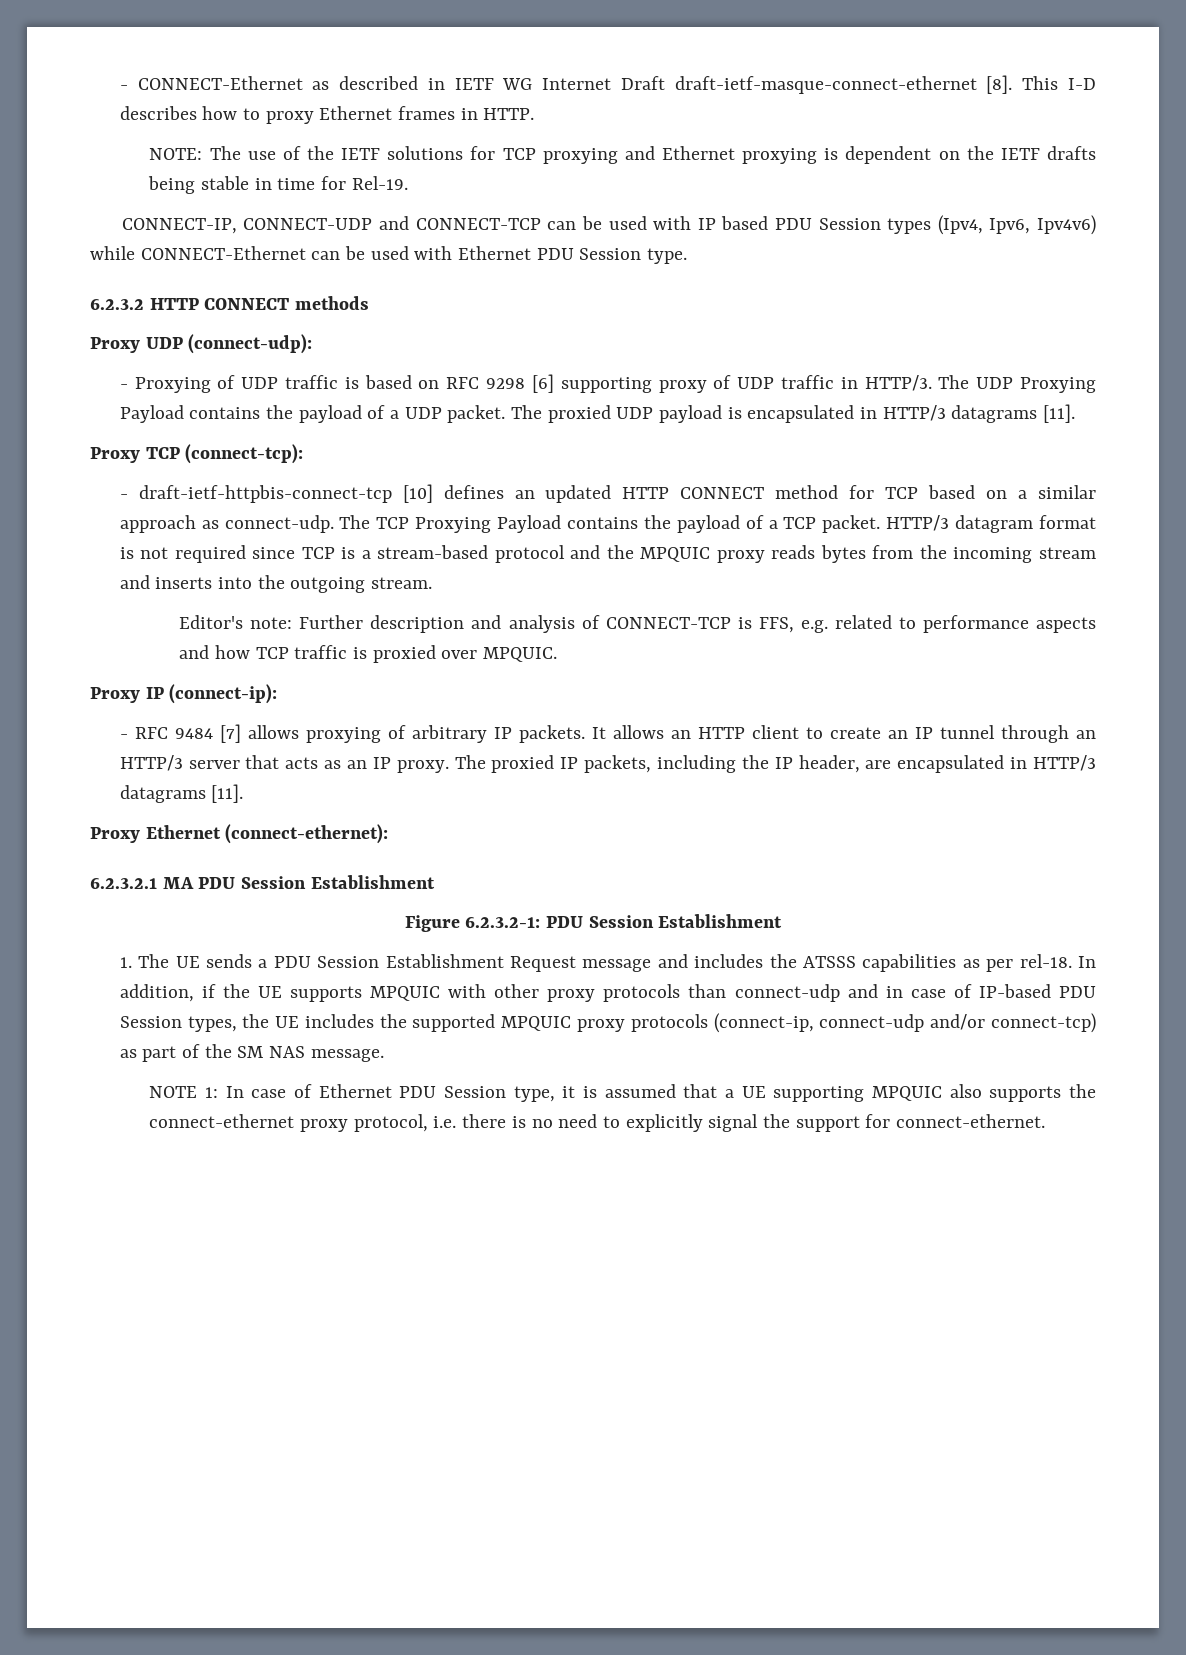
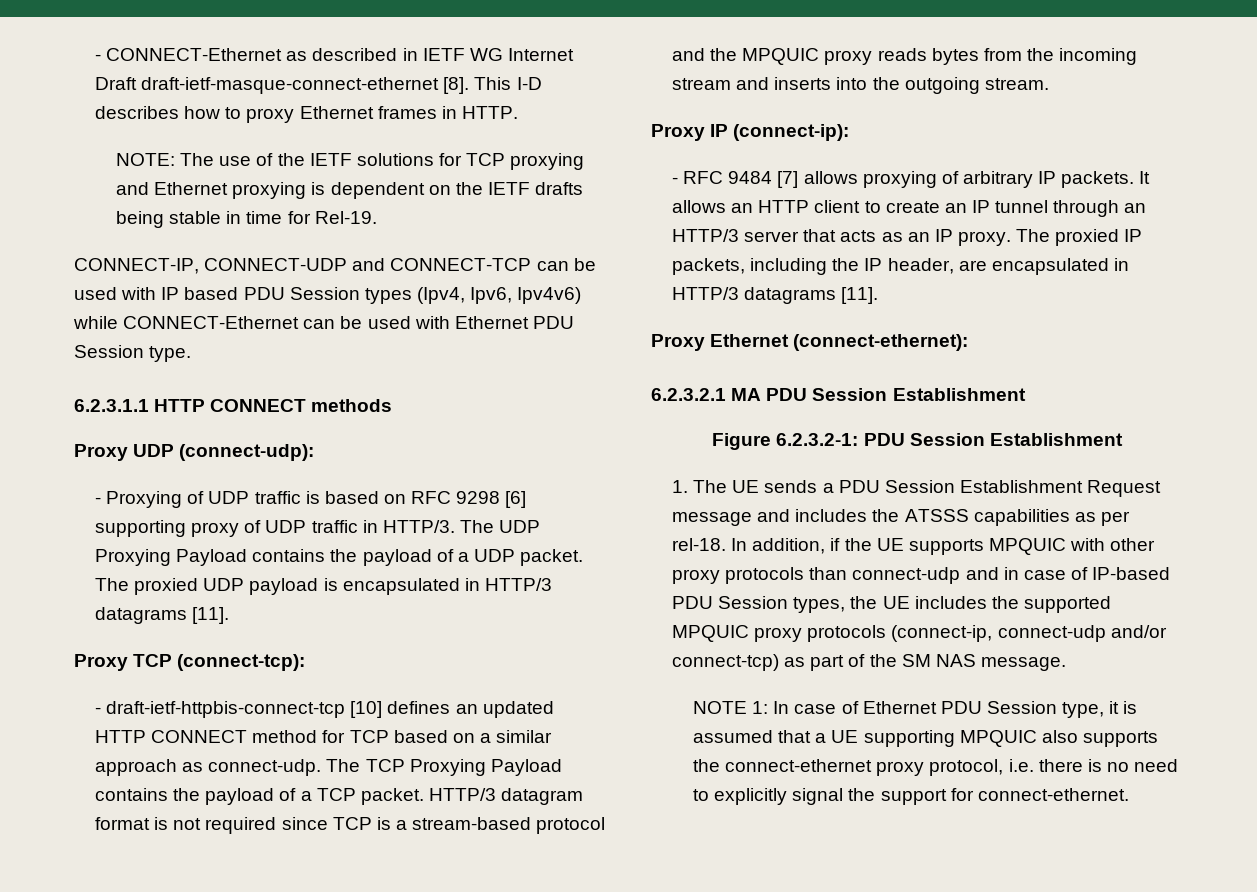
- 6.2.3.2 HTTP CONNECT methods
+ 6.2.3.1.1 HTTP CONNECT methods
- Editor's note: Further description and analysis of CONNECT-TCP is FFS, e.g. related to performance aspects and how TCP traffic is proxied over MPQUIC.

